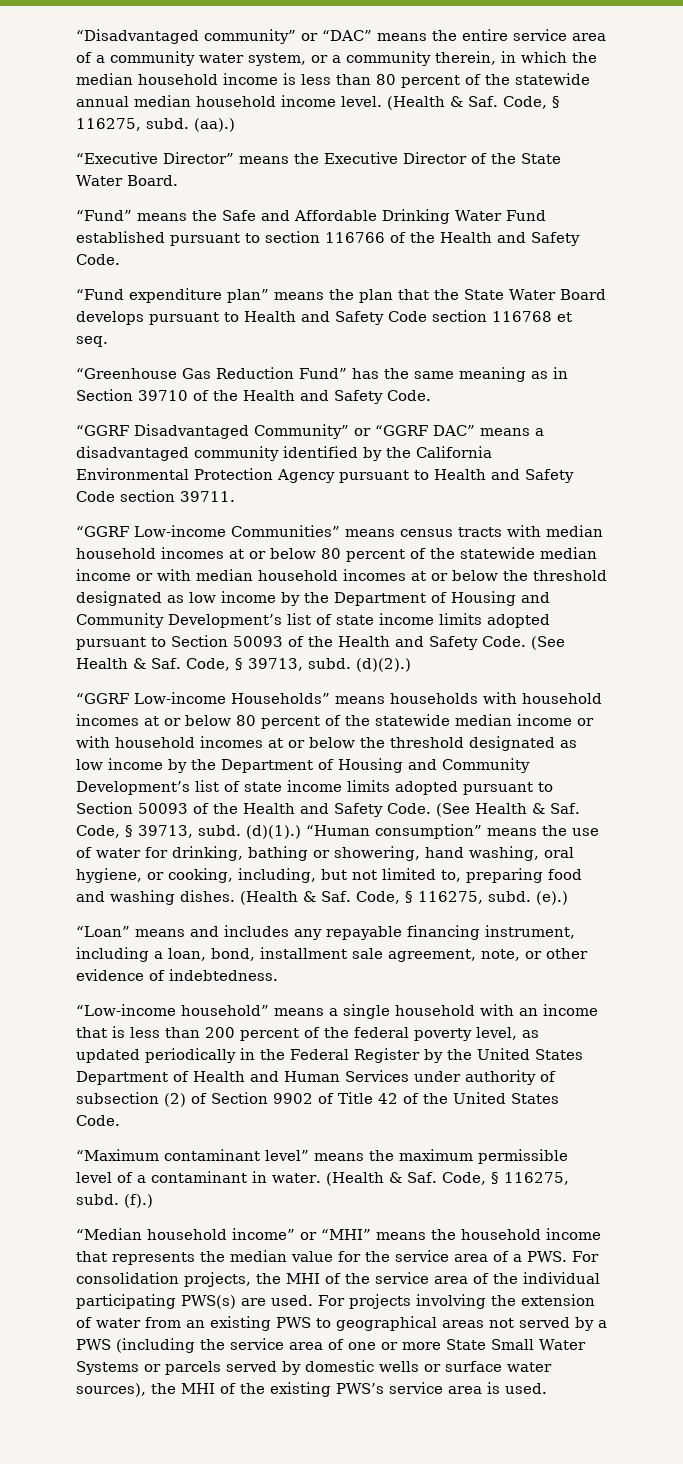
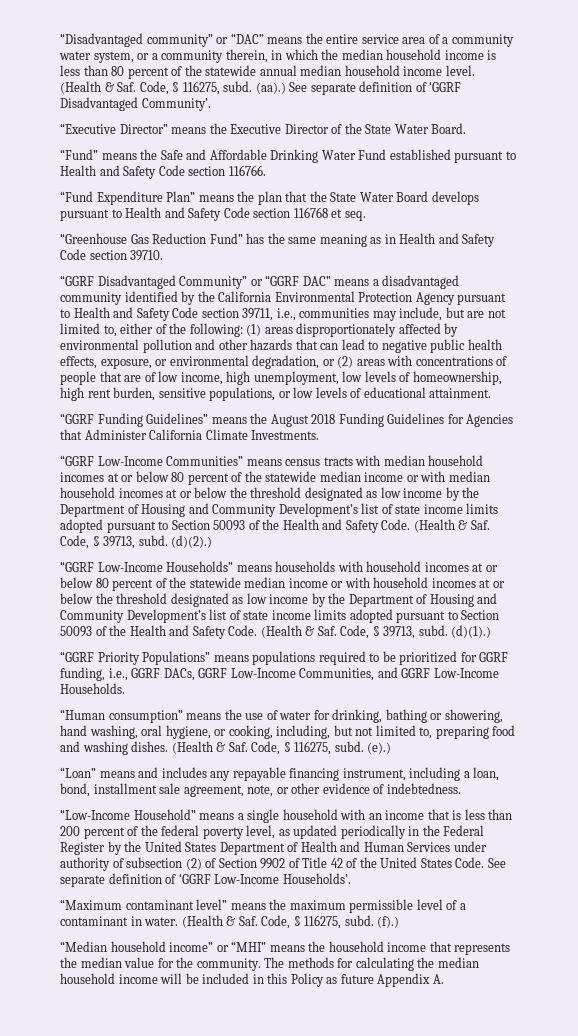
+ See separate definition of ‘GGRF Disadvantaged Community’.
- “Fund” means the Safe and Affordable Drinking Water Fund established pursuant to section 116766 of the Health and Safety Code.
+ “Fund” means the Safe and Affordable Drinking Water Fund established pursuant to Health and Safety Code section 116766.
- “Fund expenditure plan” means the plan that the State Water Board develops pursuant to Health and Safety Code section 116768 et seq.
+ “Fund Expenditure Plan” means the plan that the State Water Board develops pursuant to Health and Safety Code section 116768 et seq.
- “Greenhouse Gas Reduction Fund” has the same meaning as in Section 39710 of the Health and Safety Code.
+ “Greenhouse Gas Reduction Fund” has the same meaning as in Health and Safety Code section 39710.
- “GGRF Disadvantaged Community” or “GGRF DAC” means a disadvantaged community identified by the California Environmental Protection Agency pursuant to Health and Safety Code section 39711.
- “GGRF Low-income Communities” means census tracts with median household incomes at or below 80 percent of the statewide median income or with median household incomes at or below the threshold designated as low income by the Department of Housing and Community Development’s list of state income limits adopted pursuant to Section 50093 of the Health and Safety Code. (See Health & Saf. Code, § 39713, subd.
+ “GGRF Disadvantaged Community” or “GGRF DAC” means a disadvantaged community identified by the California Environmental Protection Agency pursuant to Health and Safety Code section 39711, i.e., communities may include, but are not limited to, either of the following: (1) areas disproportionately affected by environmental pollution and other hazards that can lead to negative public health effects, exposure, or environmental degradation, or (2) areas with concentrations of people that are of low income, high unemployment, low levels of homeownership, high rent burden, sensitive populations, or low levels of educational attainment.
+ “GGRF Funding Guidelines” means the August 2018 Funding Guidelines for Agencies that Administer California Climate Investments.
+ “GGRF Low-Income Communities” means census tracts with median household incomes at or below 80 percent of the statewide median income or with median household incomes at or below the threshold designated as low income by the Department of Housing and Community Development’s list of state income limits adopted pursuant to Section 50093 of the Health and Safety Code. (Health & Saf. Code, § 39713, subd.
- “GGRF Low-income Households” means households with household incomes at or below 80 percent of the statewide median income or with household incomes at or below the threshold designated as low income by the Department of Housing and Community Development’s list of state income limits adopted pursuant to Section 50093 of the Health and Safety Code. (See Health & Saf. Code, § 39713, subd.
+ “GGRF Low-Income Households” means households with household incomes at or below 80 percent of the statewide median income or with household incomes at or below the threshold designated as low income by the Department of Housing and Community Development’s list of state income limits adopted pursuant to Section 50093 of the Health and Safety Code. (Health & Saf. Code, § 39713, subd.
- (d)(1).) “Human consumption” means the use of water for drinking, bathing or showering, hand washing, oral hygiene, or cooking, including, but not limited to, preparing food and washing dishes.
+ (d)(1).)
+ “GGRF Priority Populations” means populations required to be prioritized for GGRF funding, i.e., GGRF DACs, GGRF Low-Income Communities, and GGRF Low-Income Households.
+ “Human consumption” means the use of water for drinking, bathing or showering, hand washing, oral hygiene, or cooking, including, but not limited to, preparing food and washing dishes.
- “Low-income household” means a single household with an income that is less than 200 percent of the federal poverty level, as updated periodically in the Federal Register by the United States Department of Health and Human Services under authority of subsection (2) of Section 9902 of Title 42 of the United States Code.
+ “Low-Income Household” means a single household with an income that is less than 200 percent of the federal poverty level, as updated periodically in the Federal Register by the United States Department of Health and Human Services under authority of subsection (2) of Section 9902 of Title 42 of the United States Code. See separate definition of ‘GGRF Low-Income Households’.
- “Median household income” or “MHI” means the household income that represents the median value for the service area of a PWS. For consolidation projects, the MHI of the service area of the individual participating PWS(s) are used. For projects involving the extension of water from an existing PWS to geographical areas not served by a PWS (including the service area of one or more State Small Water Systems or parcels served by domestic wells or surface water sources), the MHI of the existing PWS’s service area is used.
+ “Median household income” or “MHI” means the household income that represents the median value for the community. The methods for calculating the median household income will be included in this Policy as future Appendix A.

